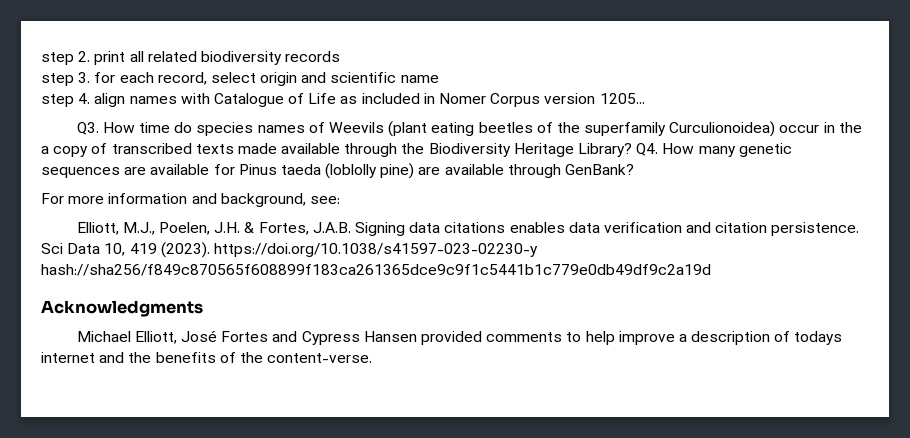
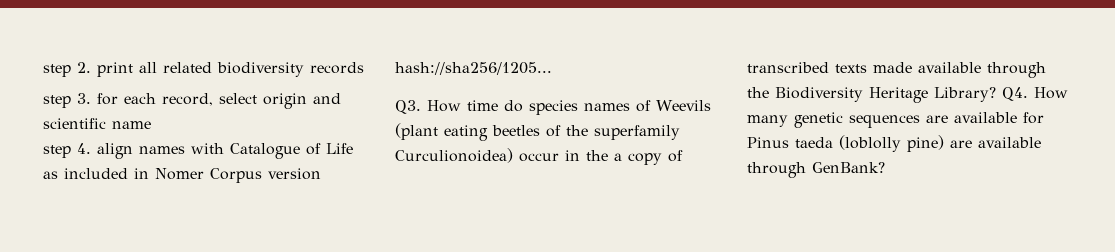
- step 4. align names with Catalogue of Life as included in Nomer Corpus version 1205...
+ step 4. align names with Catalogue of Life as included in Nomer Corpus version hash://sha256/1205...
- For more information and background, see:
- Elliott, M.J., Poelen, J.H. & Fortes, J.A.B. Signing data citations enables data verification and citation persistence. Sci Data 10, 419 (2023). https://doi.org/10.1038/s41597-023-02230-y hash://sha256/f849c870565f608899f183ca261365dce9c9f1c5441b1c779e0db49df9c2a19d
- Acknowledgments
- Michael Elliott, José Fortes and Cypress Hansen provided comments to help improve a description of todays internet and the benefits of the content-verse.

